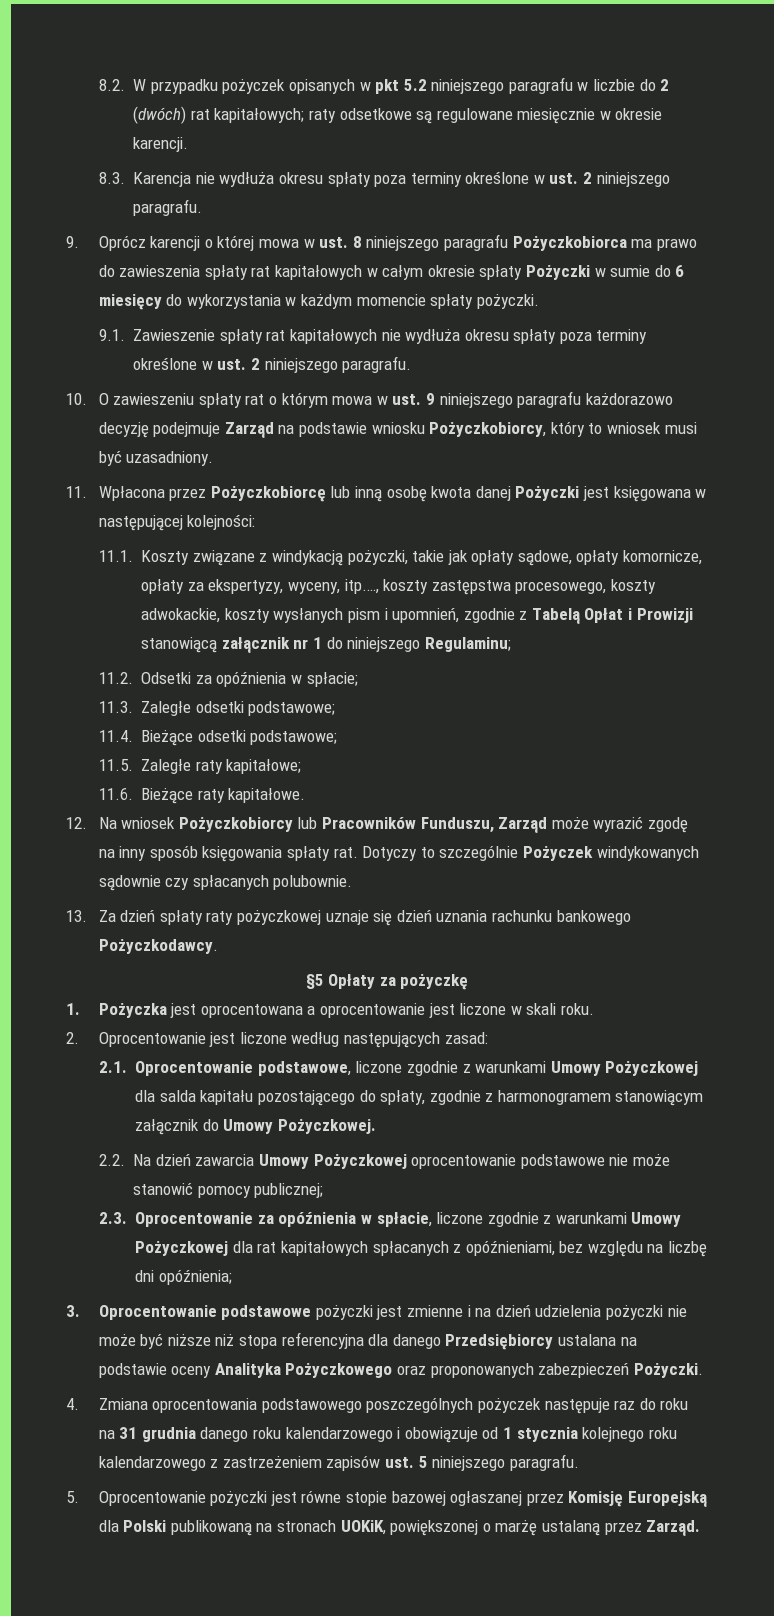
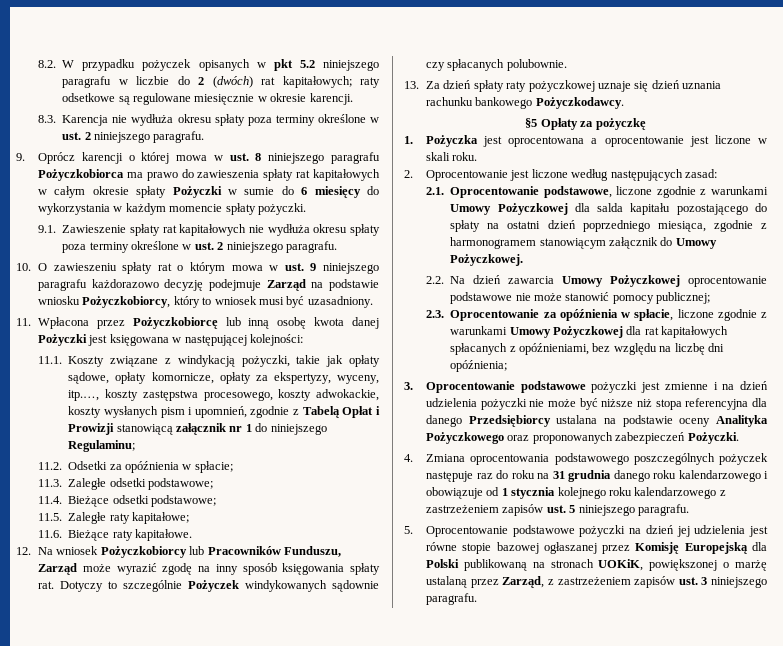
- 2.1. Oprocentowanie podstawowe, liczone zgodnie z warunkami Umowy Pożyczkowej dla salda kapitału pozostającego do spłaty, zgodnie z harmonogramem stanowiącym załącznik do Umowy Pożyczkowej.
+ 2.1. Oprocentowanie podstawowe, liczone zgodnie z warunkami Umowy Pożyczkowej dla salda kapitału pozostającego do spłaty na ostatni dzień poprzedniego miesiąca, zgodnie z harmonogramem stanowiącym załącznik do Umowy Pożyczkowej.
- 5. Oprocentowanie pożyczki jest równe stopie bazowej ogłaszanej przez Komisję Europejską dla Polski publikowaną na stronach UOKiK, powiększonej o marżę ustalaną przez Zarząd.
+ 5. Oprocentowanie podstawowe pożyczki na dzień jej udzielenia jest równe stopie bazowej ogłaszanej przez Komisję Europejską dla Polski publikowaną na stronach UOKiK, powiększonej o marżę ustalaną przez Zarząd, z zastrzeżeniem zapisów ust. 3 niniejszego paragrafu.

